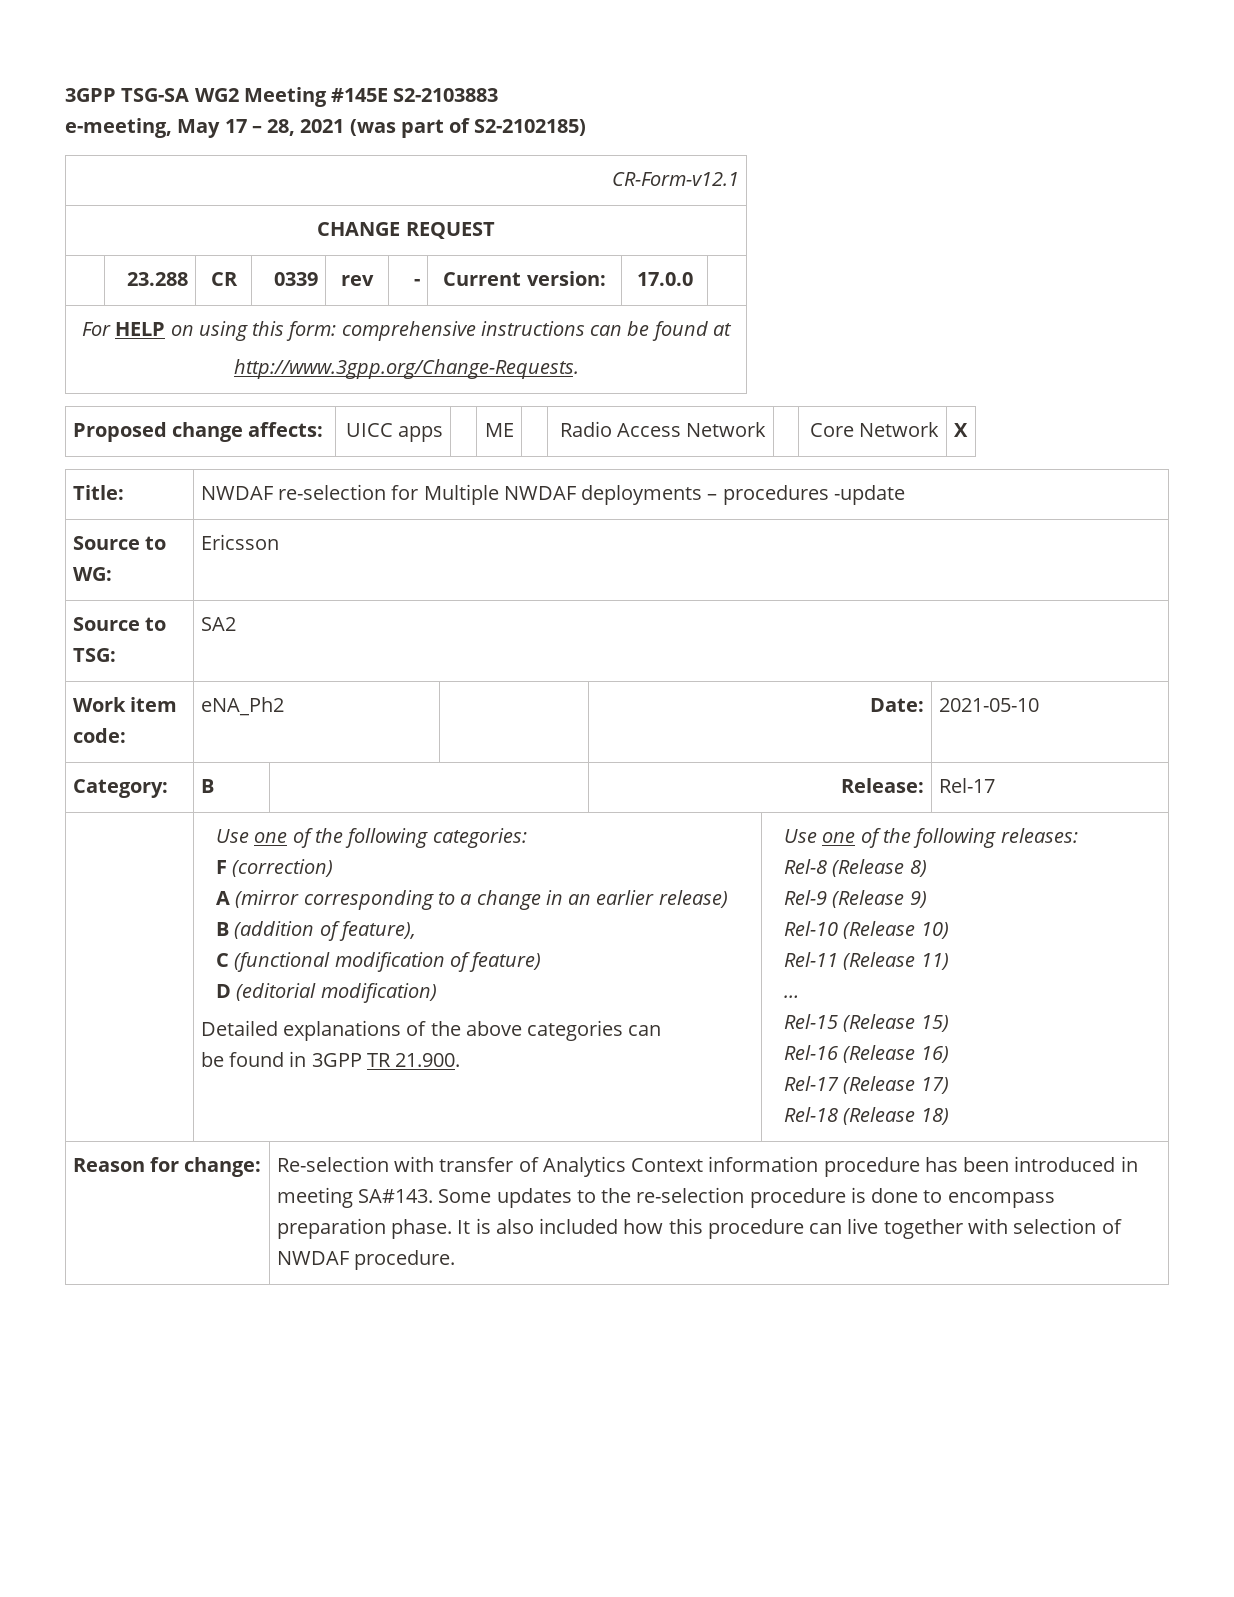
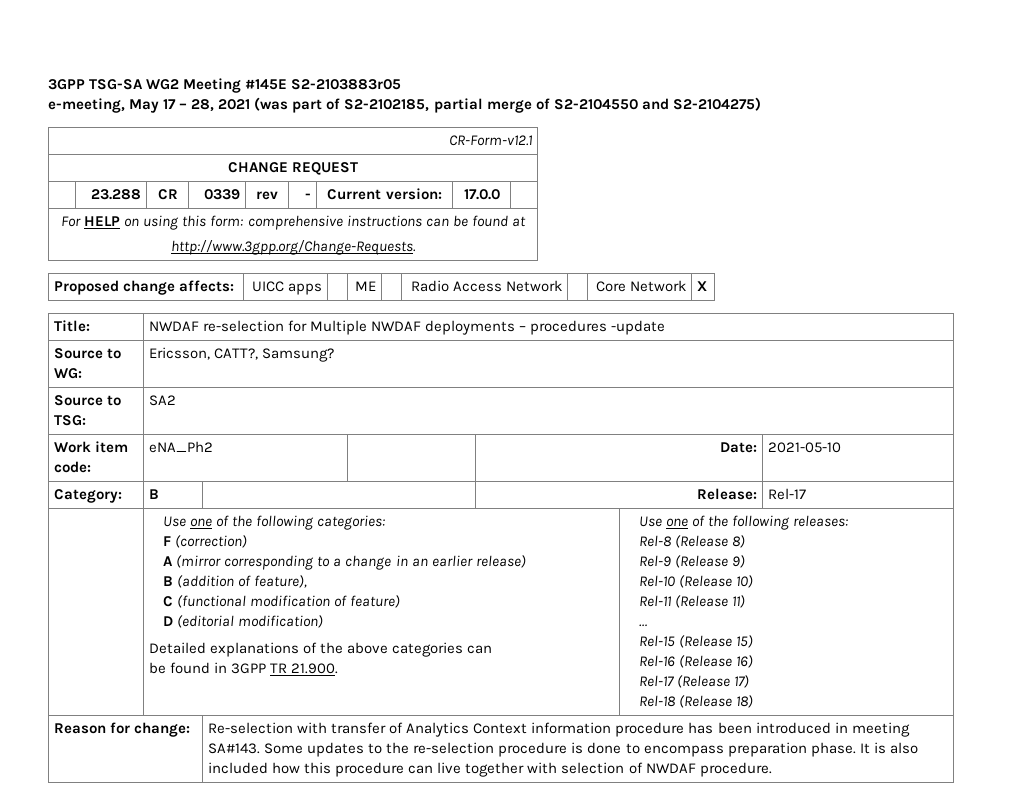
- 3GPP TSG-SA WG2 Meeting #145E S2-2103883
+ 3GPP TSG-SA WG2 Meeting #145E S2-2103883r05
- e-meeting, May 17 – 28, 2021 (was part of S2-2102185)
+ e-meeting, May 17 – 28, 2021 (was part of S2-2102185, partial merge of S2-2104550 and S2-2104275)
- Source to WG: | Ericsson
+ Source to WG: | Ericsson, CATT?, Samsung?

